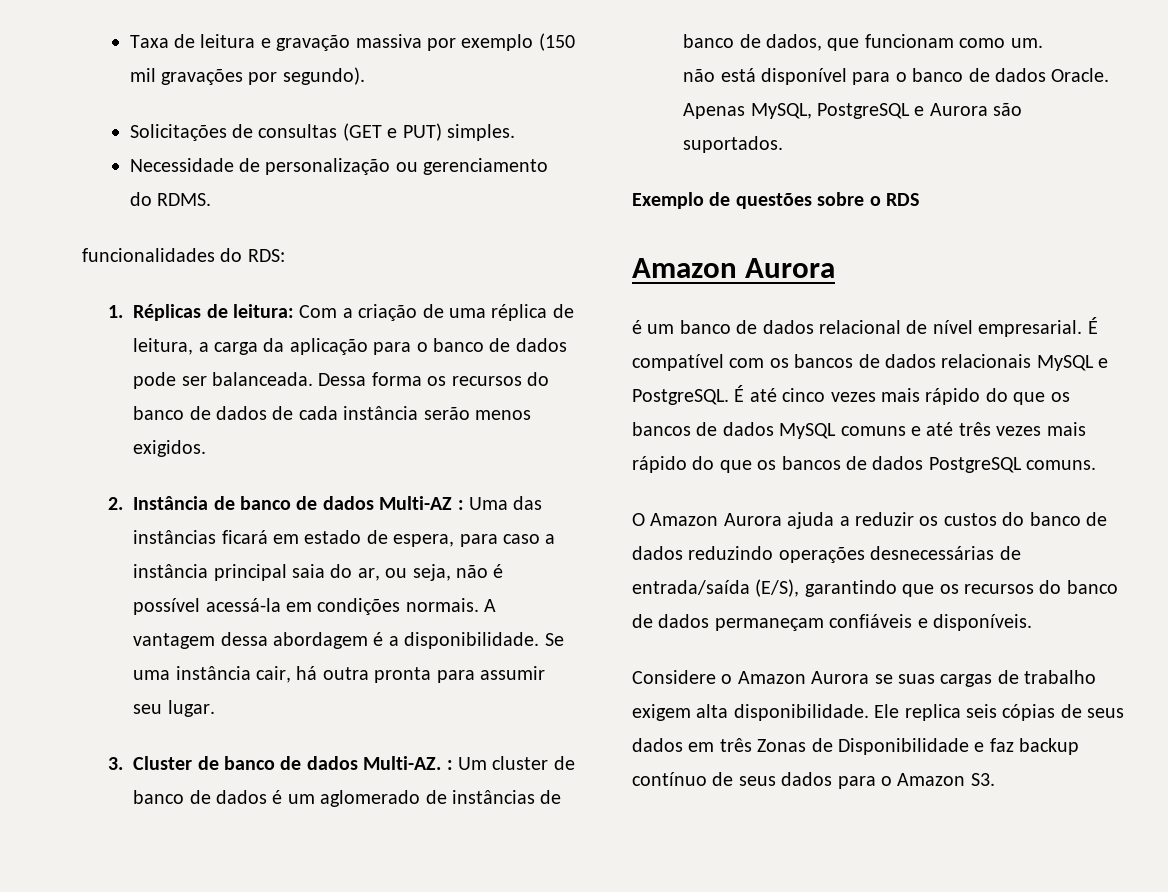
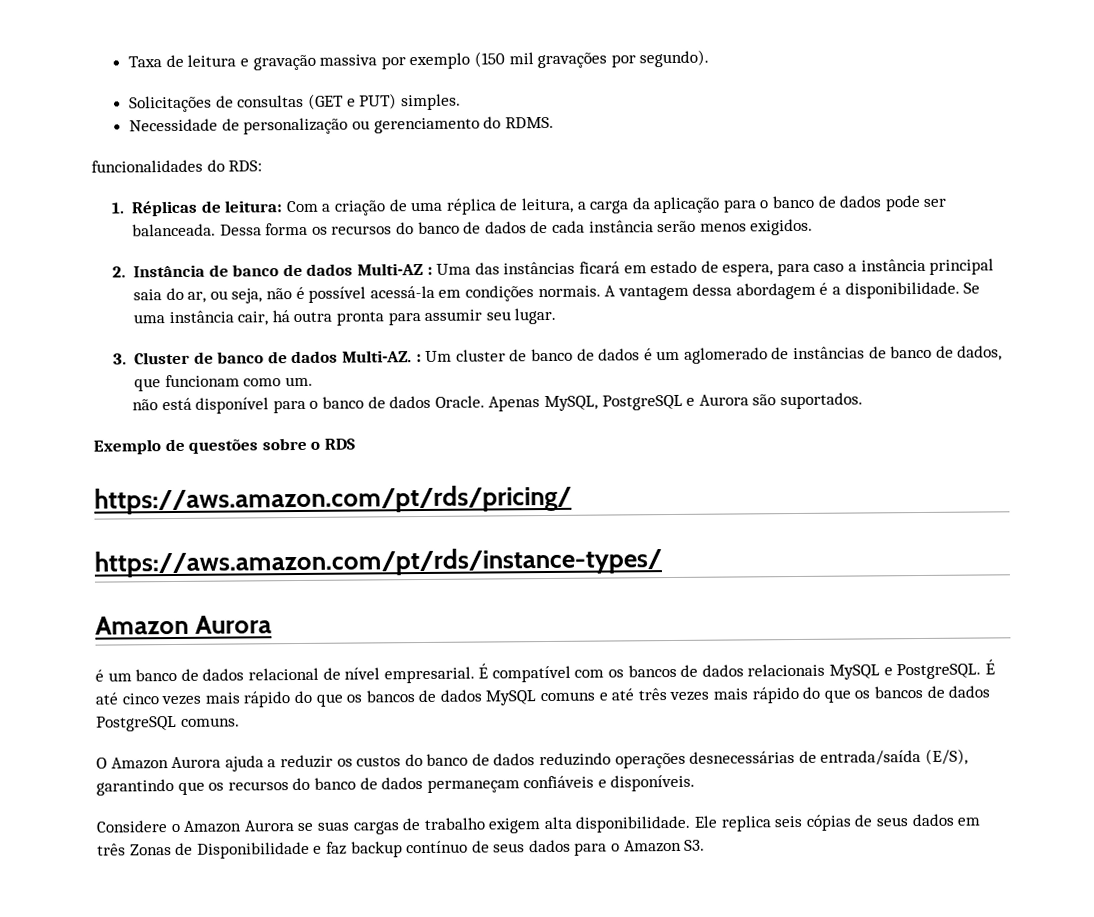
+ https://aws.amazon.com/pt/rds/pricing/
+ https://aws.amazon.com/pt/rds/instance-types/

